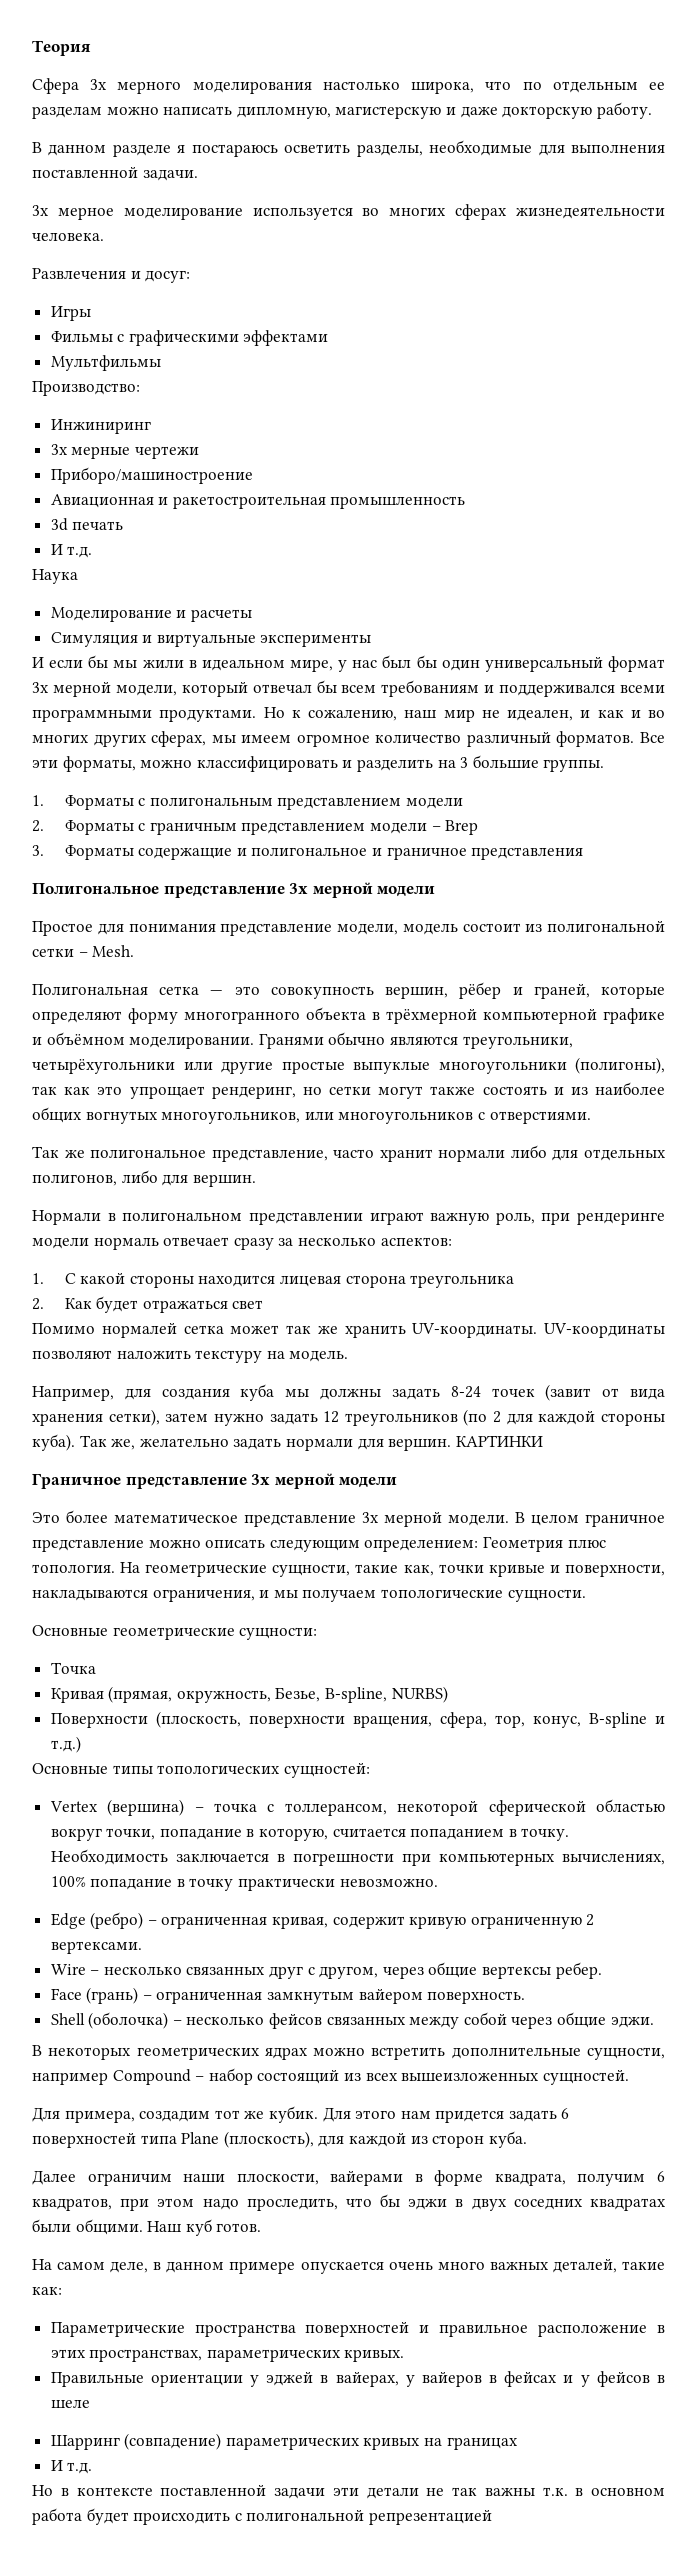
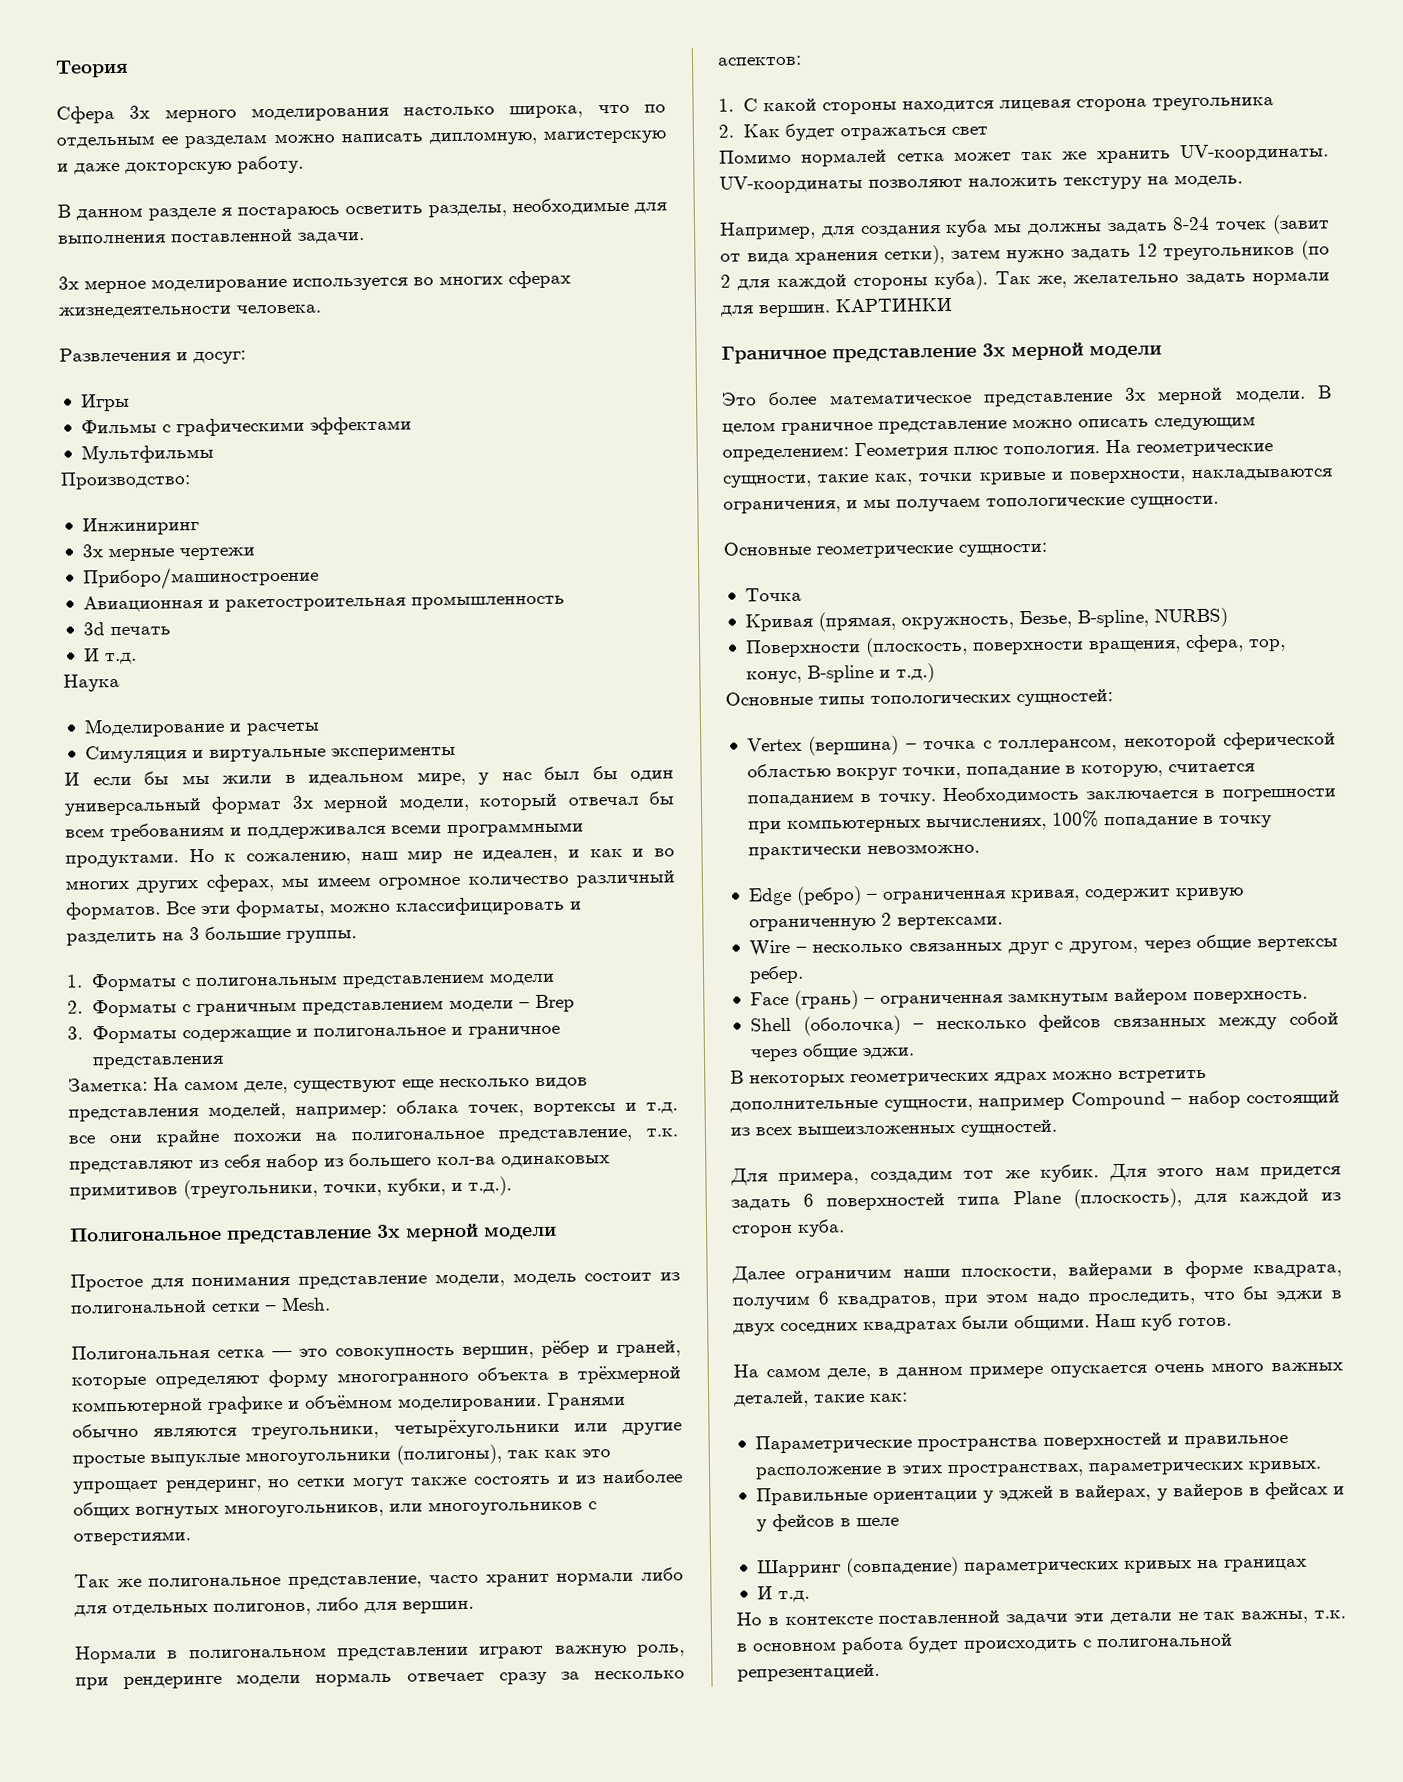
+ Заметка: На самом деле, существуют еще несколько видов представления моделей, например: облака точек, вортексы и т.д. все они крайне похожи на полигональное представление, т.к. представляют из себя набор из большего кол-ва одинаковых примитивов (треугольники, точки, кубки, и т.д.).
- Но в контексте поставленной задачи эти детали не так важны т.к. в основном работа будет происходить с полигональной репрезентацией
+ Но в контексте поставленной задачи эти детали не так важны, т.к. в основном работа будет происходить с полигональной репрезентацией.

